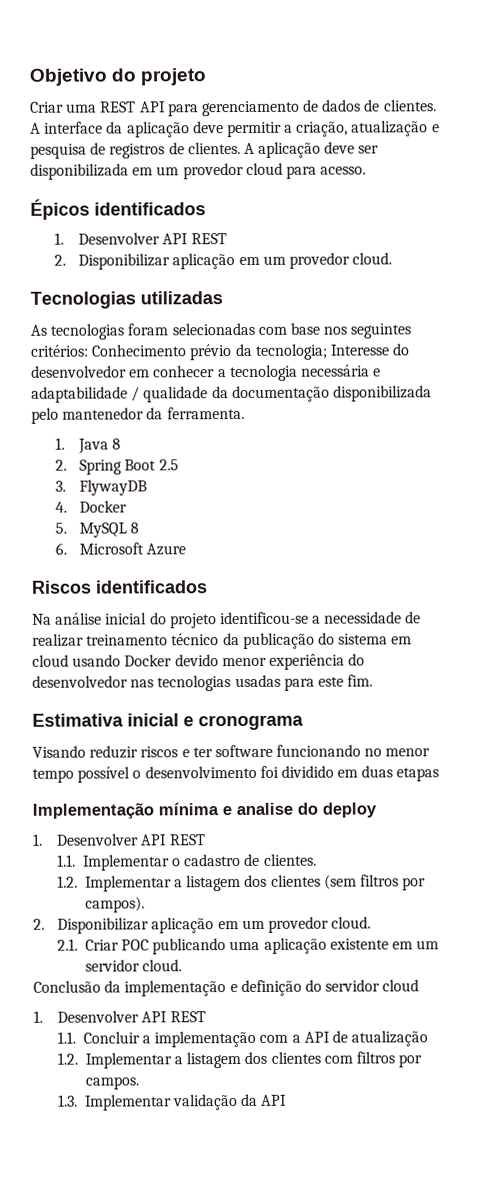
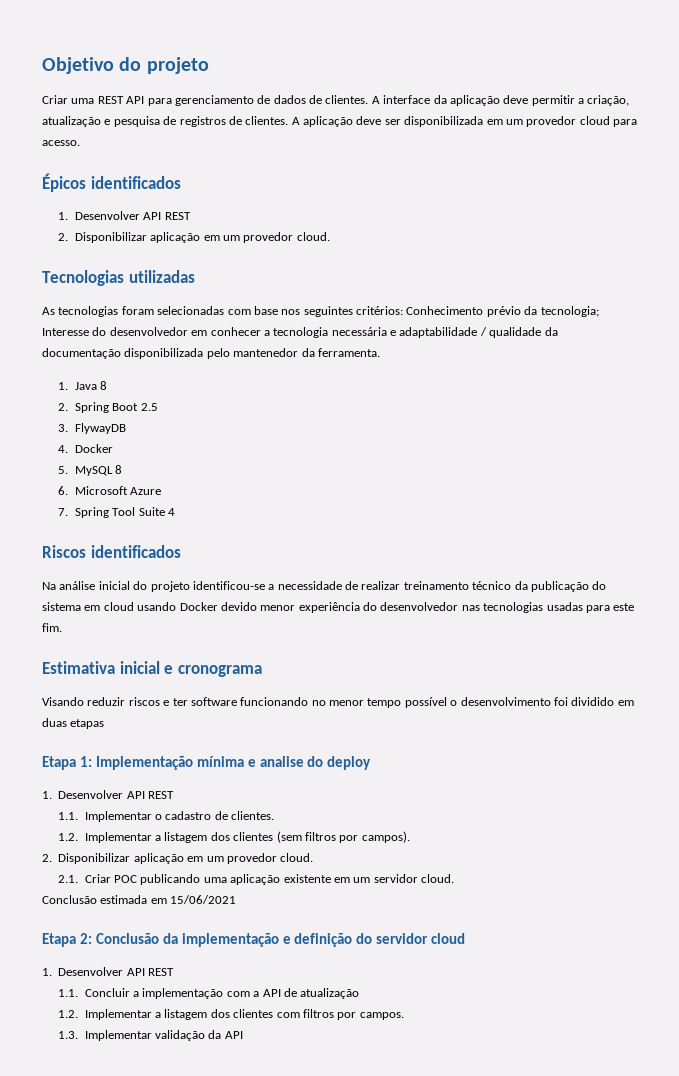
+ 7. Spring Tool Suite 4
- Implementação mínima e analise do deploy
+ Etapa 1: Implementação mínima e analise do deploy
- Conclusão da implementação e definição do servidor cloud
+ Conclusão estimada em 15/06/2021
+ Etapa 2: Conclusão da implementação e definição do servidor cloud

